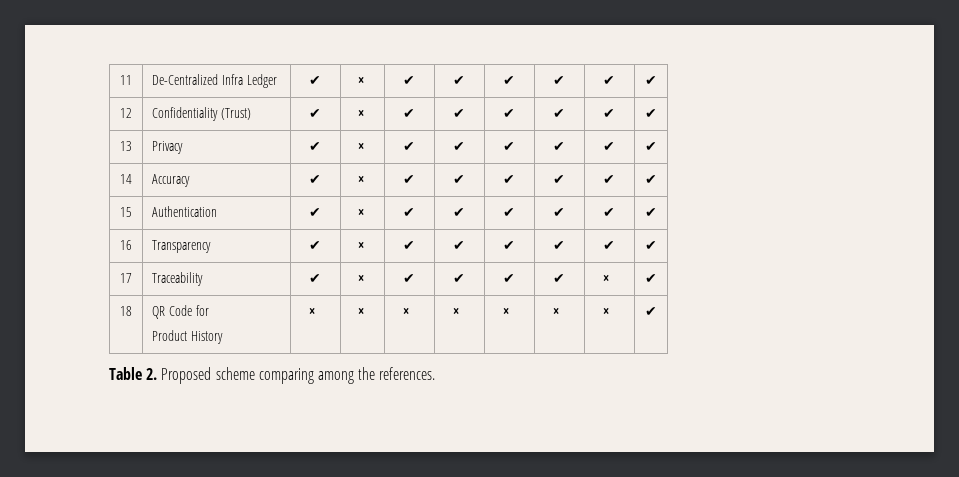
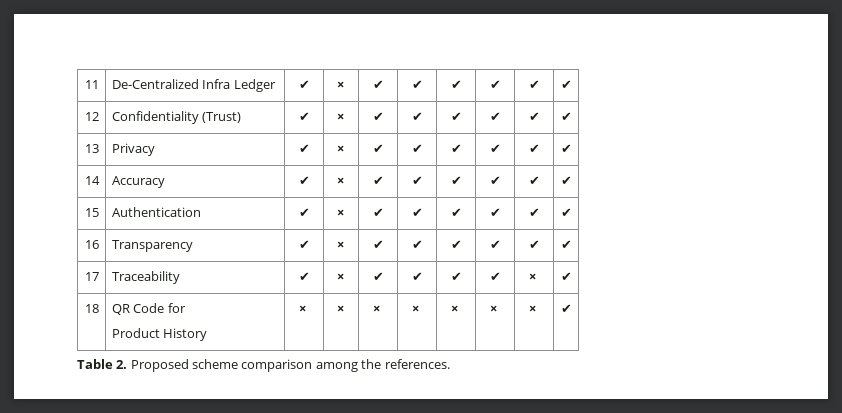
- Table 2. Proposed scheme comparing among the references.
+ Table 2. Proposed scheme comparison among the references.

